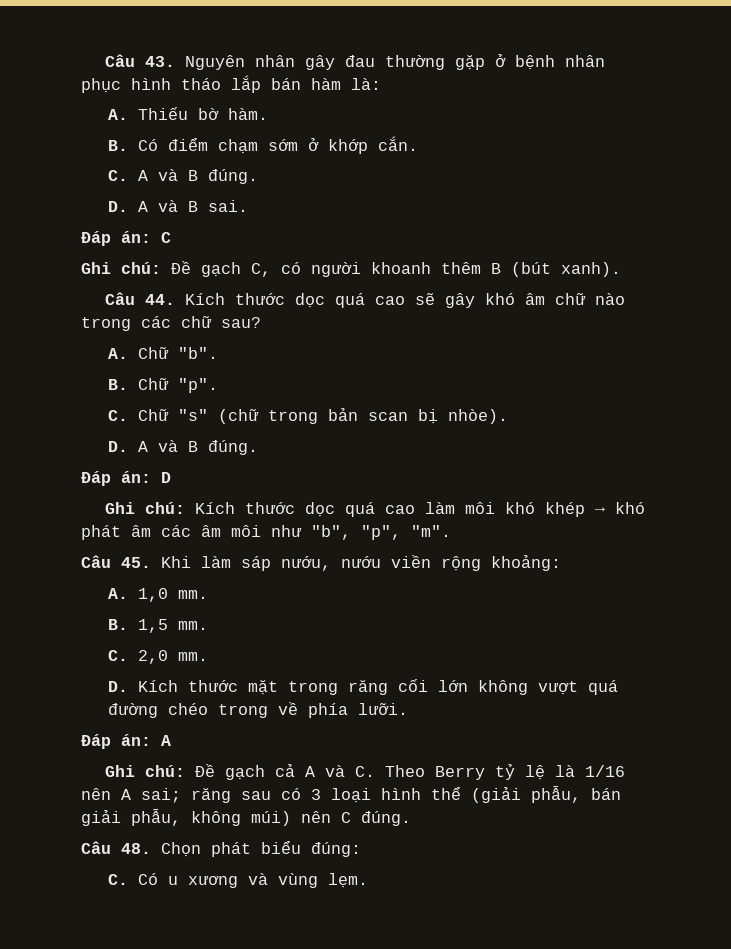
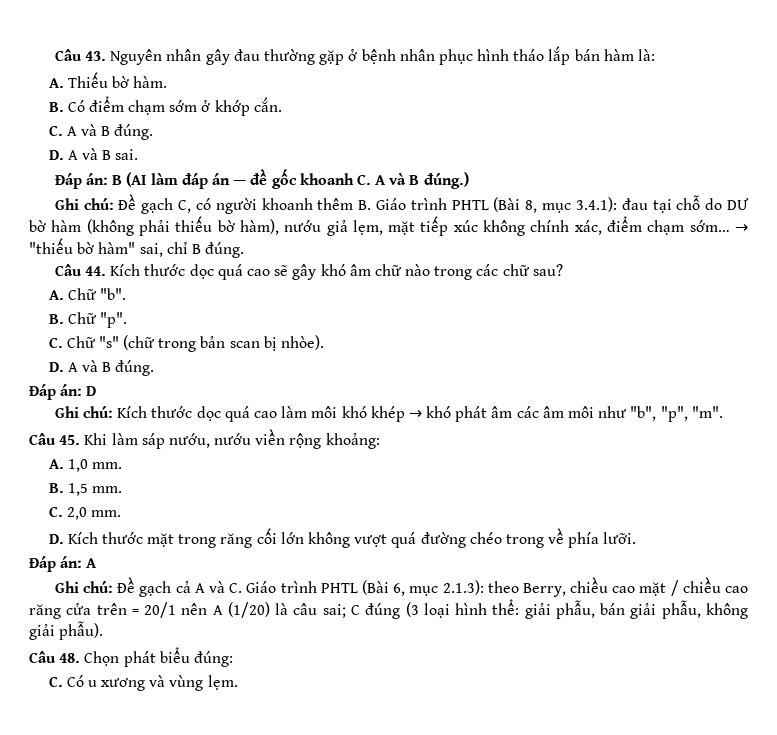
- Đáp án: C
+ Đáp án: B (AI làm đáp án — đề gốc khoanh C. A và B đúng.)
- Ghi chú: Đề gạch C, có người khoanh thêm B (bút xanh).
+ Ghi chú: Đề gạch C, có người khoanh thêm B. Giáo trình PHTL (Bài 8, mục 3.4.1): đau tại chỗ do DƯ bờ hàm (không phải thiếu bờ hàm), nướu giả lẹm, mặt tiếp xúc không chính xác, điểm chạm sớm… → "thiếu bờ hàm" sai, chỉ B đúng.
- Ghi chú: Đề gạch cả A và C. Theo Berry tỷ lệ là 1/16 nên A sai; răng sau có 3 loại hình thể (giải phẫu, bán giải phẫu, không múi) nên C đúng.
+ Ghi chú: Đề gạch cả A và C. Giáo trình PHTL (Bài 6, mục 2.1.3): theo Berry, chiều cao mặt / chiều cao răng cửa trên = 20/1 nên A (1/20) là câu sai; C đúng (3 loại hình thể: giải phẫu, bán giải phẫu, không giải phẫu).

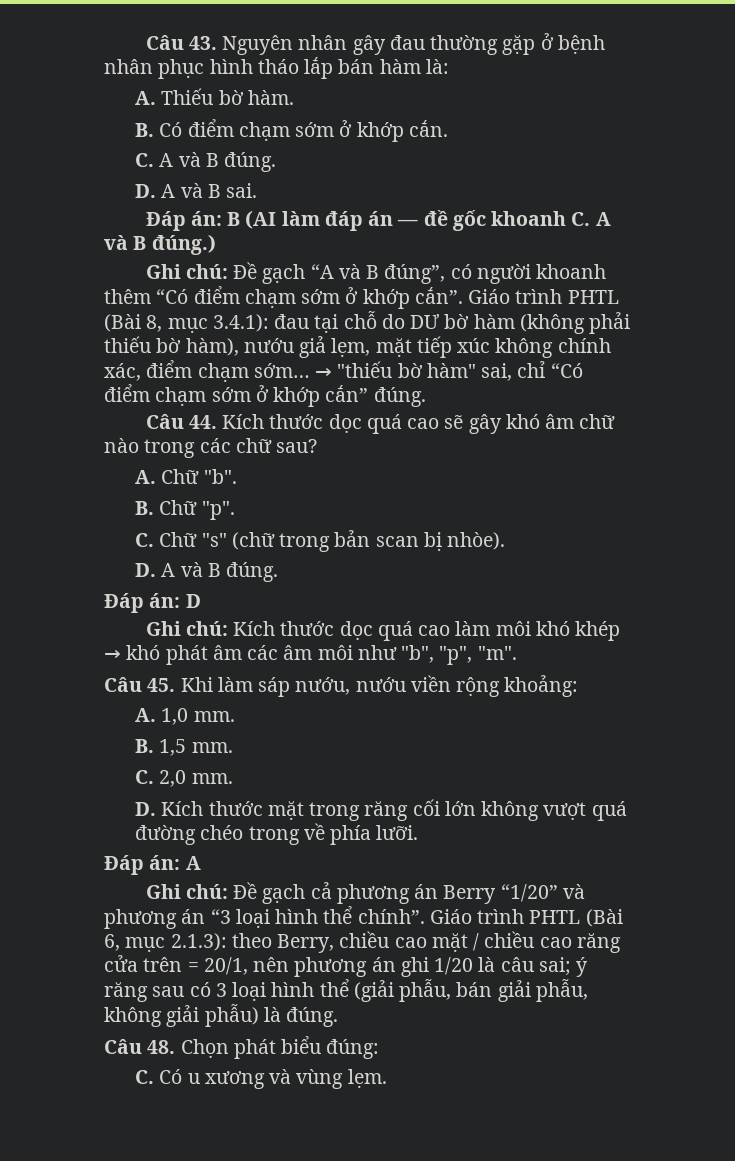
- Ghi chú: Đề gạch C, có người khoanh thêm B. Giáo trình PHTL (Bài 8, mục 3.4.1): đau tại chỗ do DƯ bờ hàm (không phải thiếu bờ hàm), nướu giả lẹm, mặt tiếp xúc không chính xác, điểm chạm sớm…
+ Ghi chú: Đề gạch “A và B đúng”, có người khoanh thêm “Có điểm chạm sớm ở khớp cắn”. Giáo trình PHTL (Bài 8, mục 3.4.1): đau tại chỗ do DƯ bờ hàm (không phải thiếu bờ hàm), nướu giả lẹm, mặt tiếp xúc không chính xác, điểm chạm sớm…
- → "thiếu bờ hàm" sai, chỉ B đúng.
+ → "thiếu bờ hàm" sai, chỉ “Có điểm chạm sớm ở khớp cắn” đúng.
- Ghi chú: Đề gạch cả A và C. Giáo trình PHTL (Bài 6, mục 2.1.3): theo Berry, chiều cao mặt / chiều cao răng cửa trên = 20/1 nên A (1/20) là câu sai; C đúng (3 loại hình thể: giải phẫu, bán giải phẫu, không giải phẫu).
+ Ghi chú: Đề gạch cả phương án Berry “1/20” và phương án “3 loại hình thể chính”. Giáo trình PHTL (Bài 6, mục 2.1.3): theo Berry, chiều cao mặt / chiều cao răng cửa trên = 20/1, nên phương án ghi 1/20 là câu sai; ý răng sau có 3 loại hình thể (giải phẫu, bán giải phẫu, không giải phẫu) là đúng.

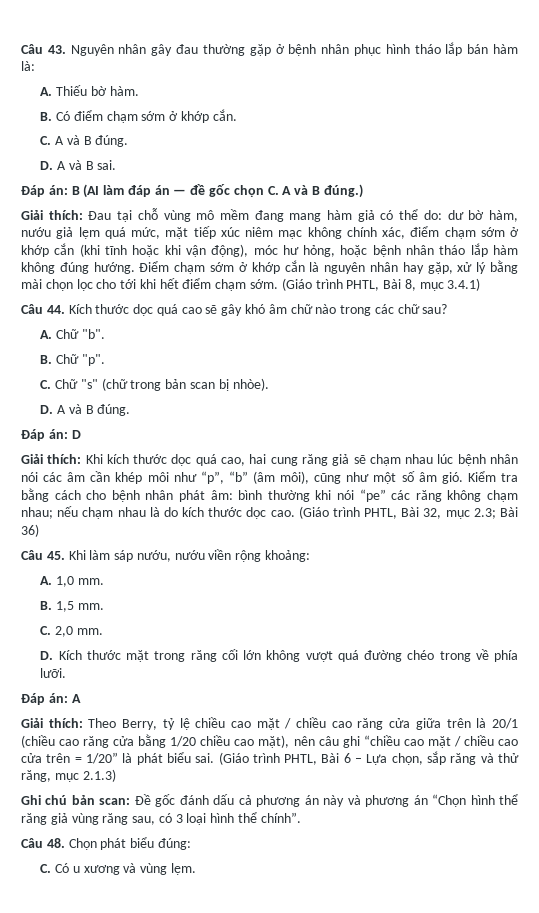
- Đáp án: B (AI làm đáp án — đề gốc khoanh C. A và B đúng.)
+ Đáp án: B (AI làm đáp án — đề gốc chọn C. A và B đúng.)
- Ghi chú: Đề gạch “A và B đúng”, có người khoanh thêm “Có điểm chạm sớm ở khớp cắn”. Giáo trình PHTL (Bài 8, mục 3.4.1): đau tại chỗ do DƯ bờ hàm (không phải thiếu bờ hàm), nướu giả lẹm, mặt tiếp xúc không chính xác, điểm chạm sớm… → "thiếu bờ hàm" sai, chỉ “Có điểm chạm sớm ở khớp cắn” đúng.
+ Giải thích: Đau tại chỗ vùng mô mềm đang mang hàm giả có thể do: dư bờ hàm, nướu giả lẹm quá mức, mặt tiếp xúc niêm mạc không chính xác, điểm chạm sớm ở khớp cắn (khi tĩnh hoặc khi vận động), móc hư hỏng, hoặc bệnh nhân tháo lắp hàm không đúng hướng. Điểm chạm sớm ở khớp cắn là nguyên nhân hay gặp, xử lý bằng mài chọn lọc cho tới khi hết điểm chạm sớm. (Giáo trình PHTL, Bài 8, mục 3.4.1)
- Ghi chú: Kích thước dọc quá cao làm môi khó khép → khó phát âm các âm môi như "b", "p", "m".
+ Giải thích: Khi kích thước dọc quá cao, hai cung răng giả sẽ chạm nhau lúc bệnh nhân nói các âm cần khép môi như “p”, “b” (âm môi), cũng như một số âm gió. Kiểm tra bằng cách cho bệnh nhân phát âm: bình thường khi nói “pe” các răng không chạm nhau; nếu chạm nhau là do kích thước dọc cao. (Giáo trình PHTL, Bài 32, mục 2.3; Bài 36)
- Ghi chú: Đề gạch cả phương án Berry “1/20” và phương án “3 loại hình thể chính”. Giáo trình PHTL (Bài 6, mục 2.1.3): theo Berry, chiều cao mặt / chiều cao răng cửa trên = 20/1, nên phương án ghi 1/20 là câu sai; ý răng sau có 3 loại hình thể (giải phẫu, bán giải phẫu, không giải phẫu) là đúng.
+ Giải thích: Theo Berry, tỷ lệ chiều cao mặt / chiều cao răng cửa giữa trên là 20/1 (chiều cao răng cửa bằng 1/20 chiều cao mặt), nên câu ghi “chiều cao mặt / chiều cao cửa trên = 1/20” là phát biểu sai. (Giáo trình PHTL, Bài 6 – Lựa chọn, sắp răng và thử răng, mục 2.1.3)
+ Ghi chú bản scan: Đề gốc đánh dấu cả phương án này và phương án “Chọn hình thể răng giả vùng răng sau, có 3 loại hình thể chính”.

